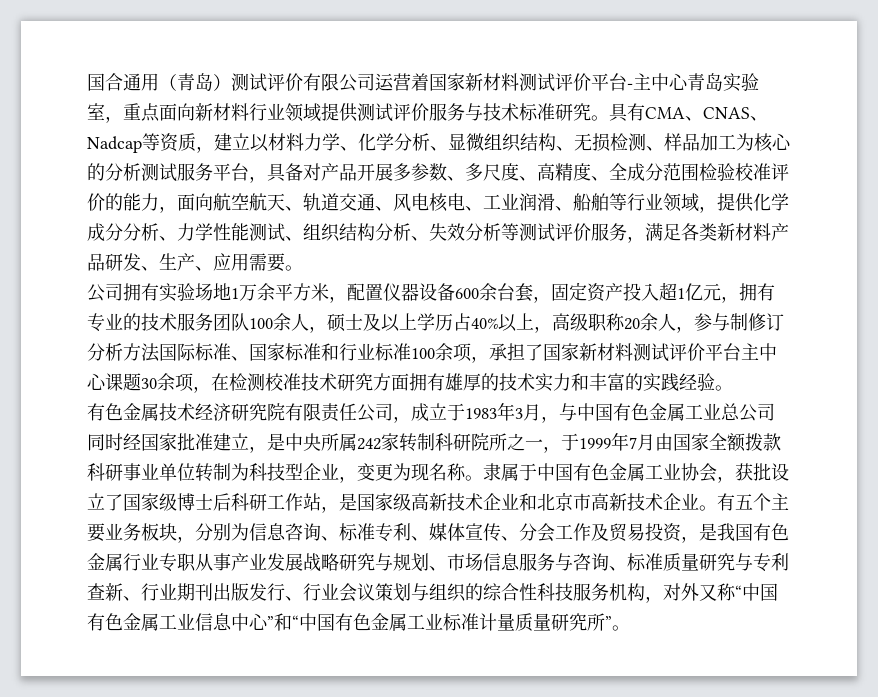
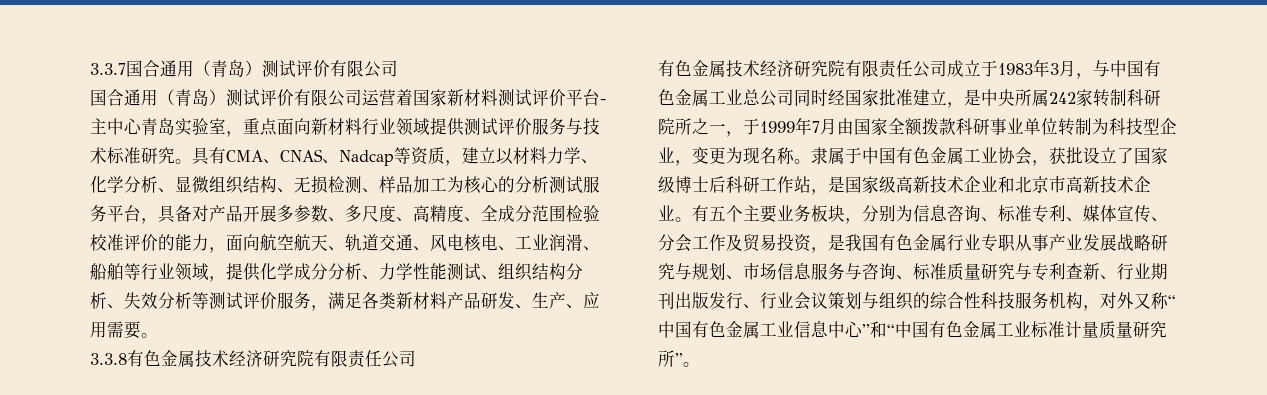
+ 3.3.7国合通用（青岛）测试评价有限公司
- 公司拥有实验场地1万余平方米，配置仪器设备600余台套，固定资产投入超1亿元，拥有专业的技术服务团队100余人，硕士及以上学历占40%以上，高级职称20余人，参与制修订分析方法国际标准、国家标准和行业标准100余项，承担了国家新材料测试评价平台主中心课题30余项，在检测校准技术研究方面拥有雄厚的技术实力和丰富的实践经验。
- 有色金属技术经济研究院有限责任公司，成立于1983年3月，与中国有色金属工业总公司同时经国家批准建立，是中央所属242家转制科研院所之一，于1999年7月由国家全额拨款科研事业单位转制为科技型企业，变更为现名称。
+ 3.3.8有色金属技术经济研究院有限责任公司
+ 有色金属技术经济研究院有限责任公司成立于1983年3月，与中国有色金属工业总公司同时经国家批准建立，是中央所属242家转制科研院所之一，于1999年7月由国家全额拨款科研事业单位转制为科技型企业，变更为现名称。

